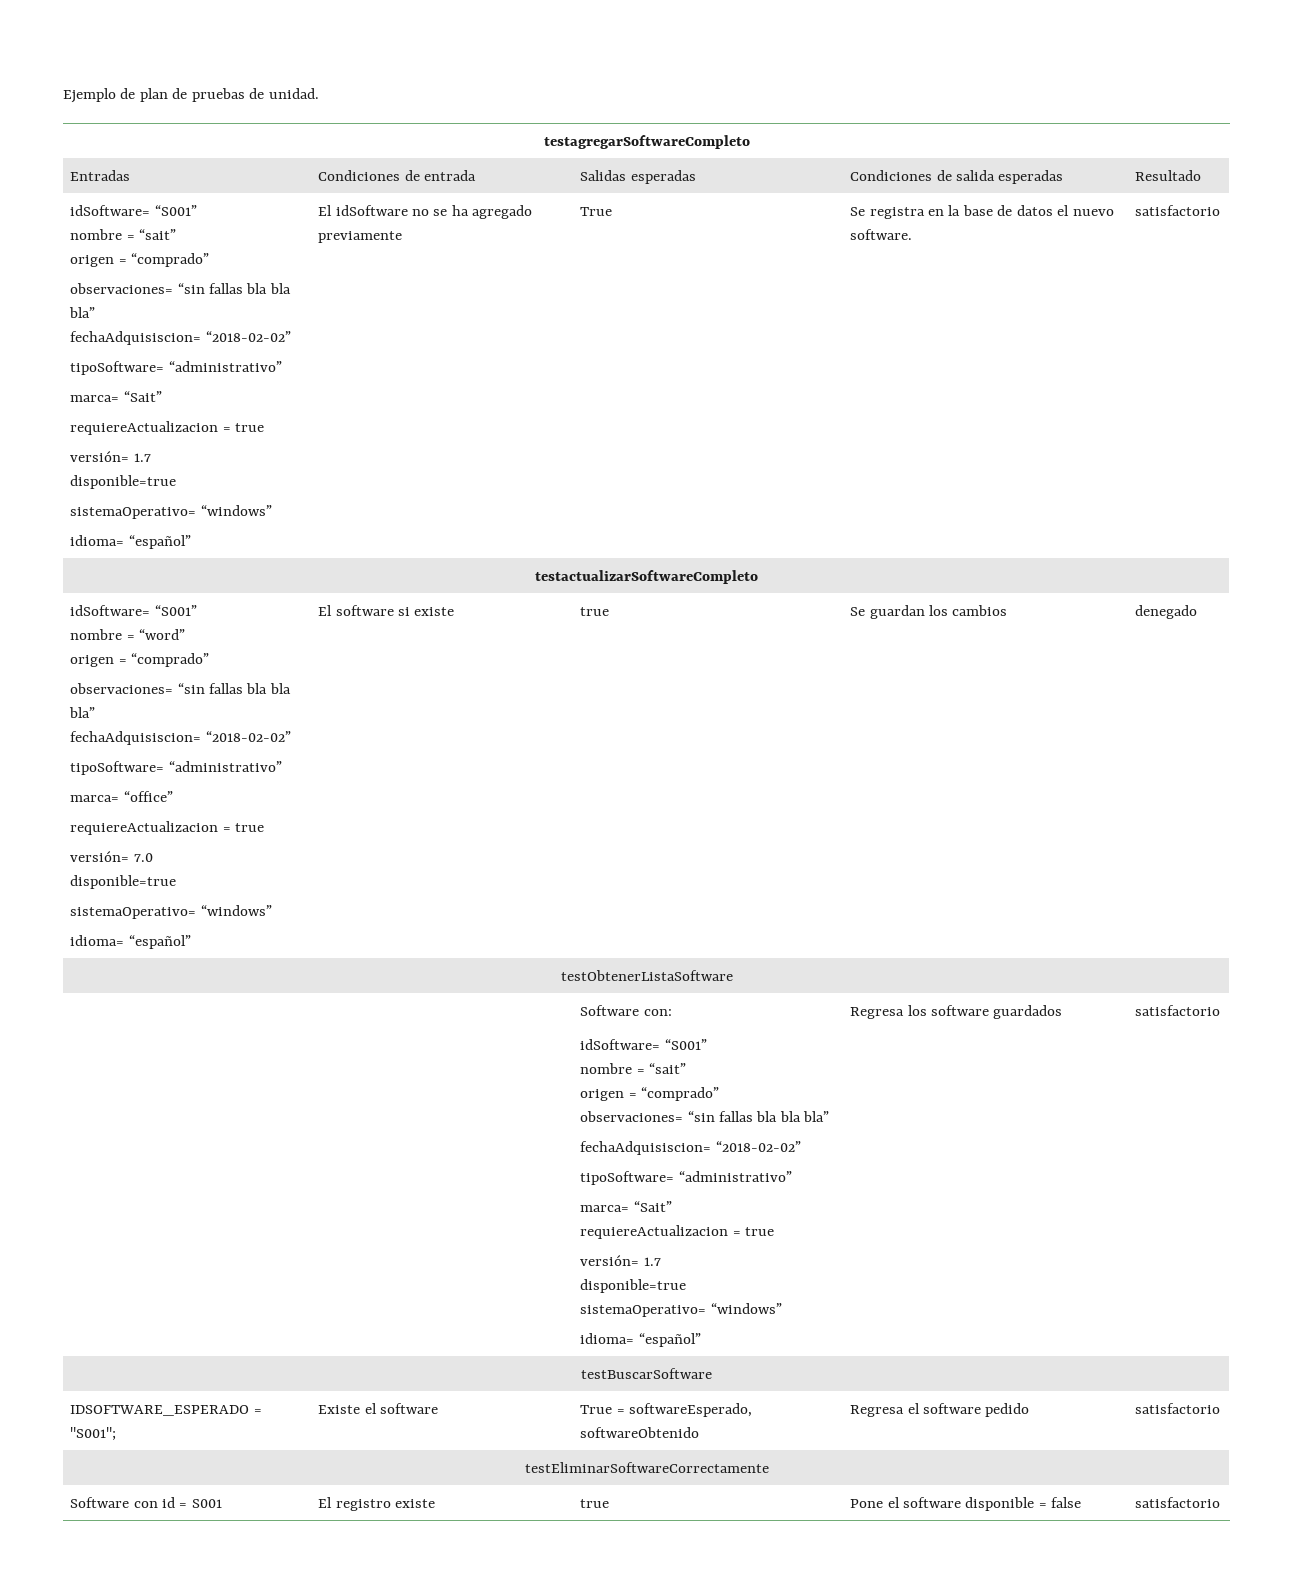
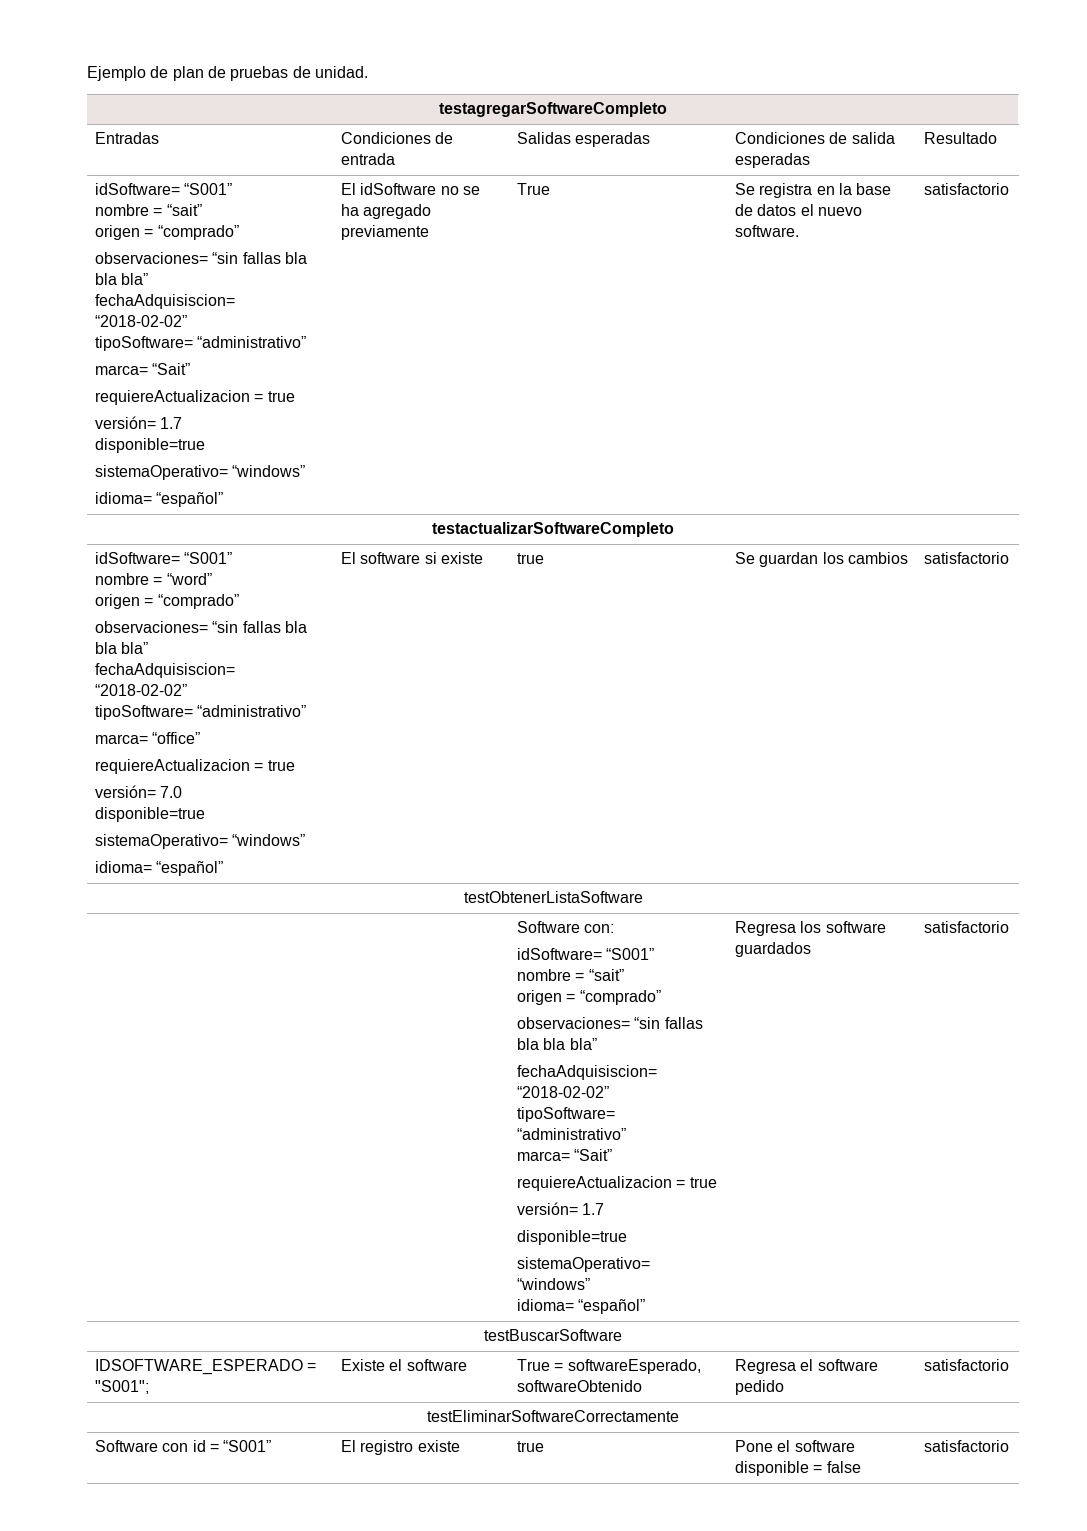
  testactualizarSoftwareCompleto
  idSoftware= “S001”
  nombre = “word”
  origen = “comprado”
  observaciones= “sin fallas bla bla bla”
  fechaAdquisiscion= “2018-02-02”
  tipoSoftware= “administrativo”
  marca= “office”
  requiereActualizacion = true
  versión= 7.0
  disponible=true
  sistemaOperativo= “windows”
- idioma= “español” | El software si existe | true | Se guardan los cambios | denegado
+ idioma= “español” | El software si existe | true | Se guardan los cambios | satisfactorio
- Software con id = S001 | El registro existe | true | Pone el software disponible = false | satisfactorio
+ Software con id = “S001” | El registro existe | true | Pone el software disponible = false | satisfactorio

